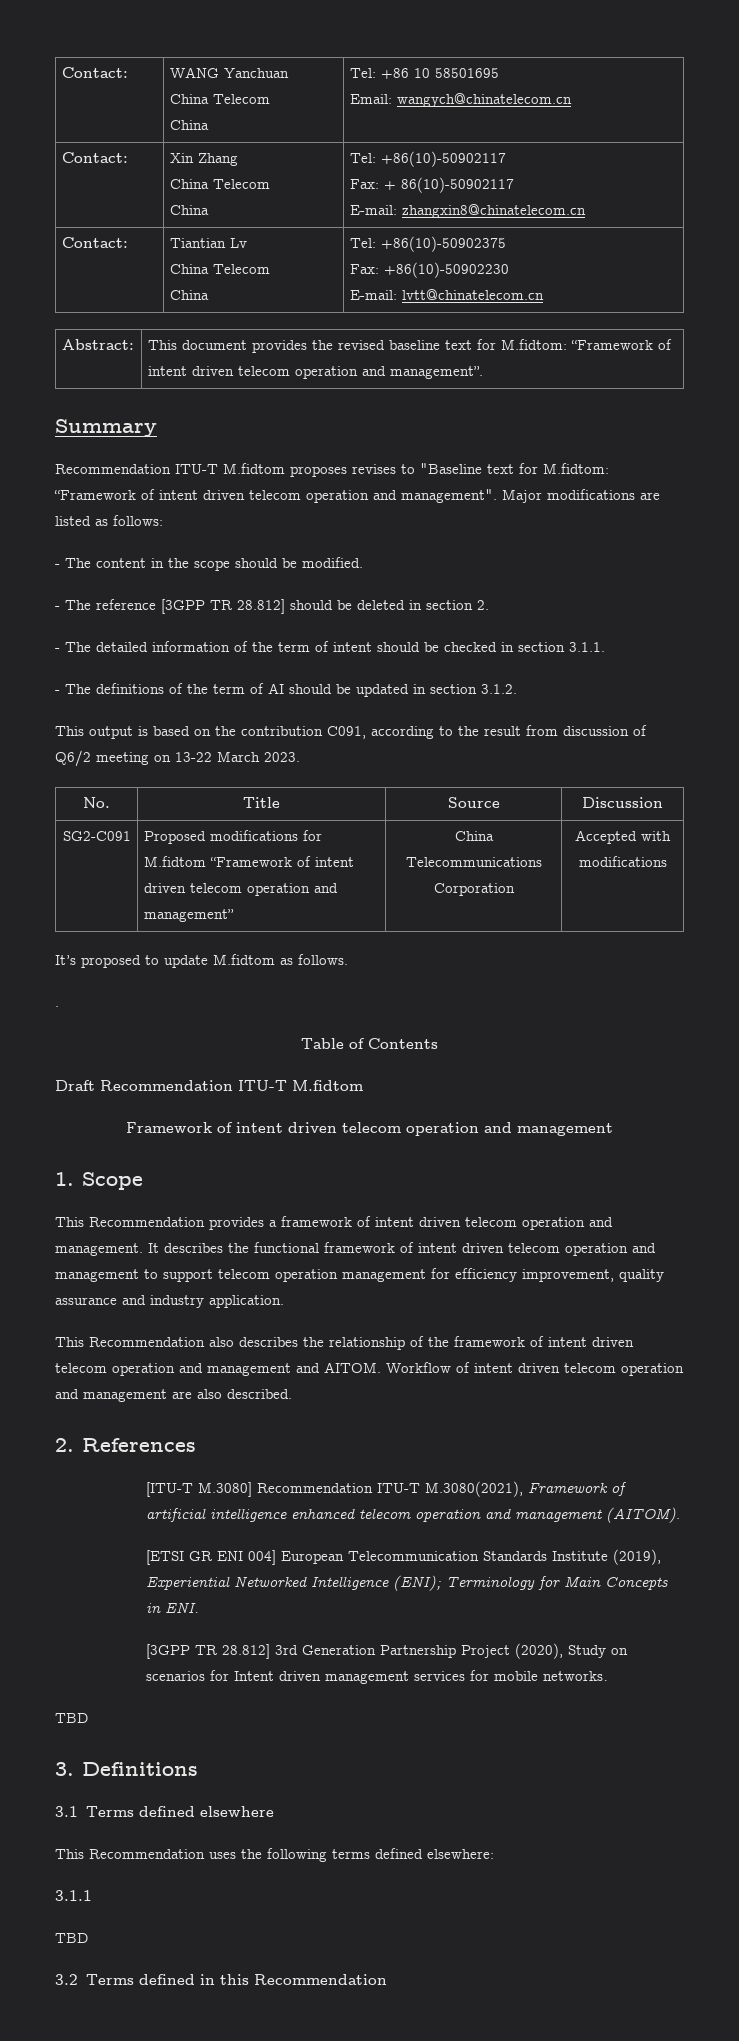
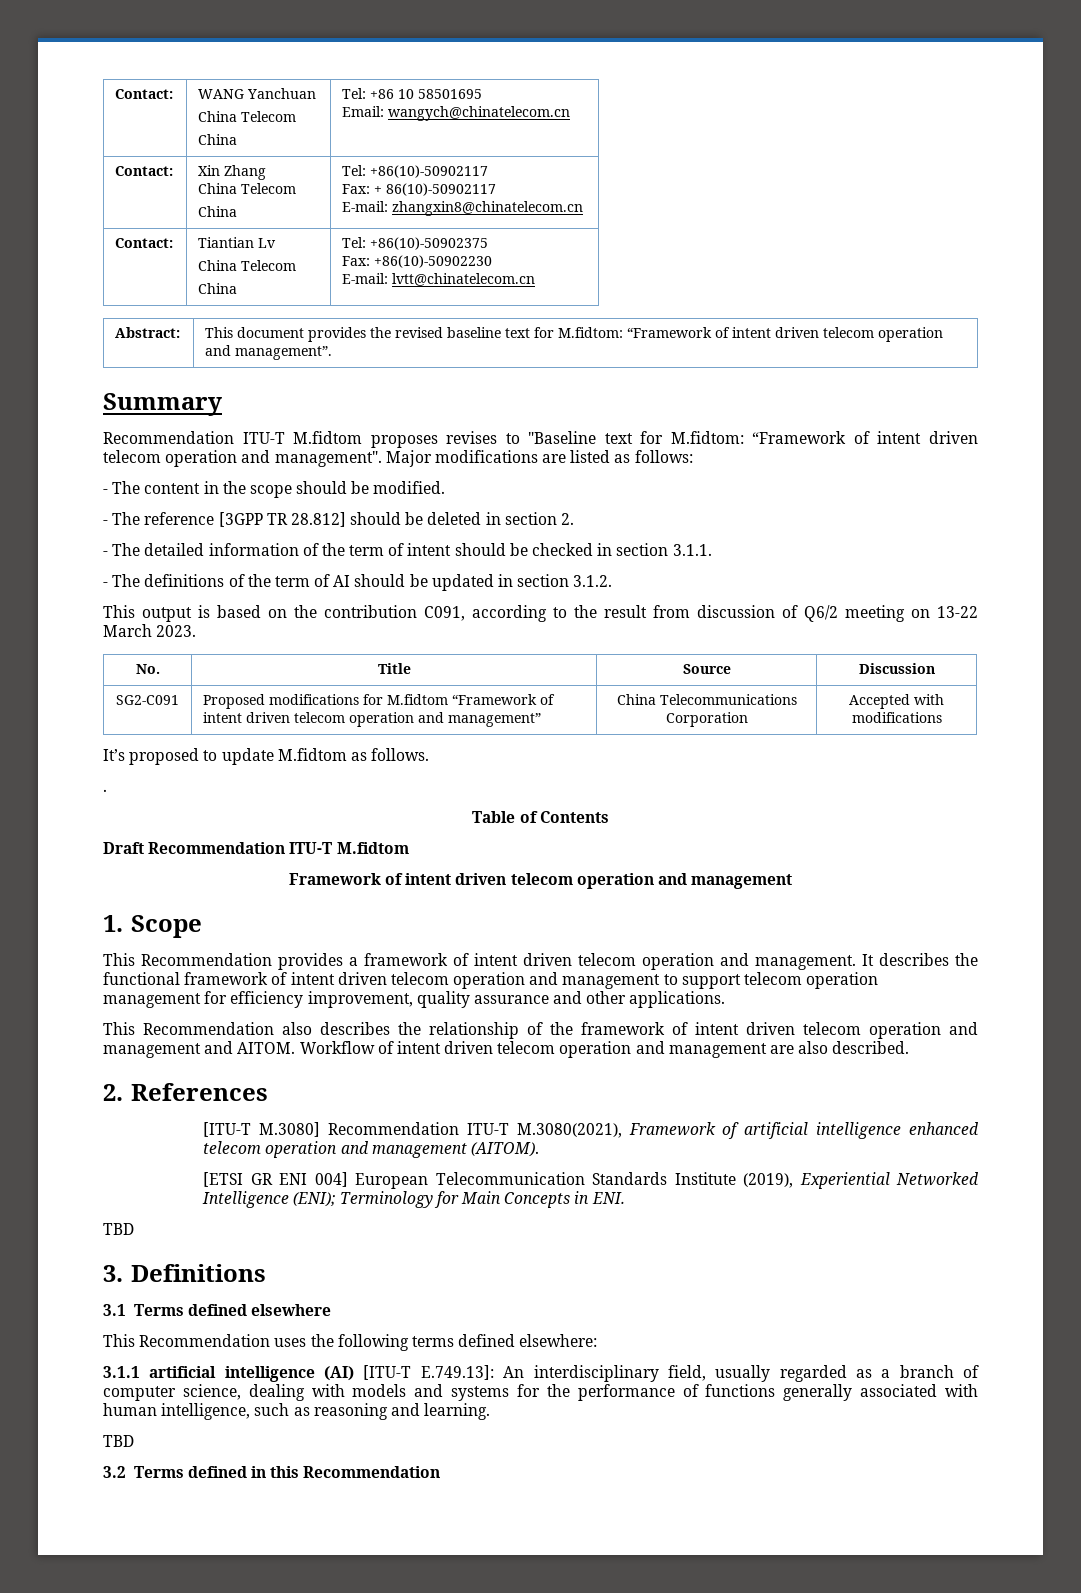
- It describes the functional framework of intent driven telecom operation and management to support telecom operation management for efficiency improvement, quality assurance and industry application.
+ It describes the functional framework of intent driven telecom operation and management to support telecom operation management for efficiency improvement, quality assurance and other applications.
- [3GPP TR 28.812] 3rd Generation Partnership Project (2020), Study on scenarios for Intent driven management services for mobile networks.
- 3.1.1
+ 3.1.1 artificial intelligence (AI) [ITU-T E.749.13]: An interdisciplinary field, usually regarded as a branch of computer science, dealing with models and systems for the performance of functions generally associated with human intelligence, such as reasoning and learning.

